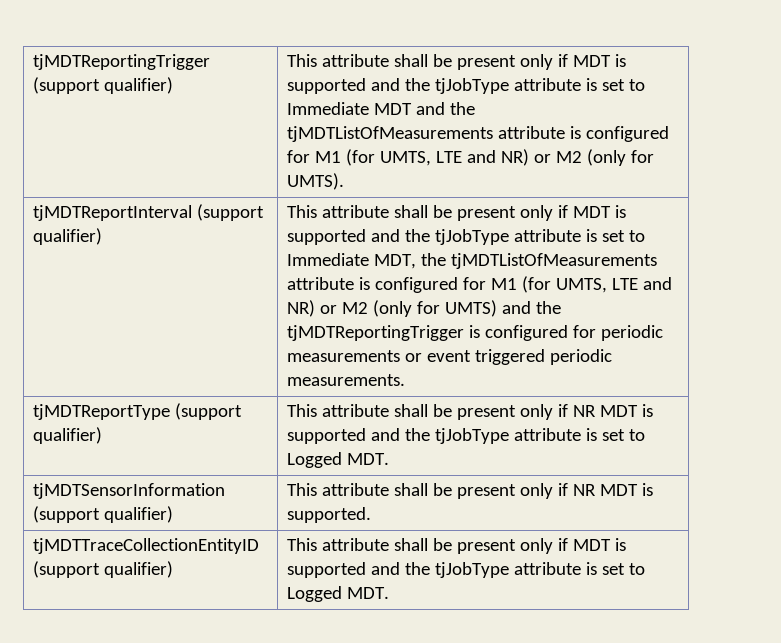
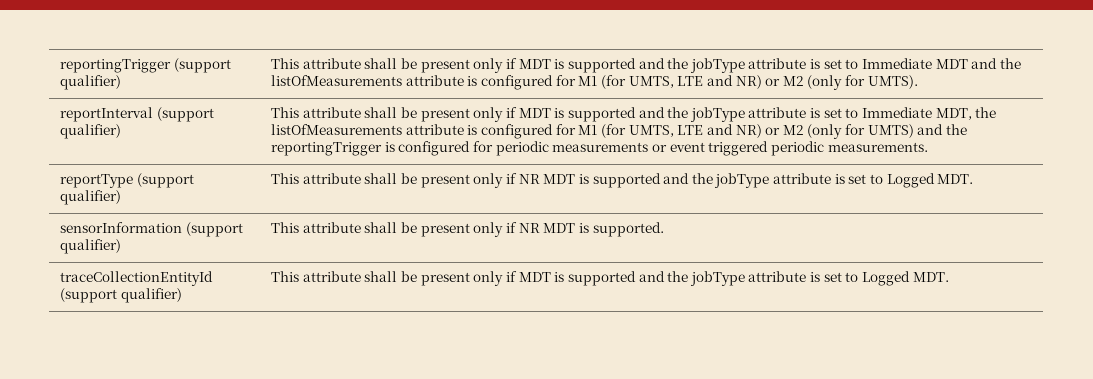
- tjMDTReportingTrigger (support qualifier) | This attribute shall be present only if MDT is supported and the tjJobType attribute is set to Immediate MDT and the tjMDTListOfMeasurements attribute is configured for M1 (for UMTS, LTE and NR) or M2 (only for UMTS).
+ reportingTrigger (support qualifier) | This attribute shall be present only if MDT is supported and the jobType attribute is set to Immediate MDT and the listOfMeasurements attribute is configured for M1 (for UMTS, LTE and NR) or M2 (only for UMTS).
- tjMDTReportInterval (support qualifier)
+ reportInterval (support qualifier)
- This attribute shall be present only if MDT is supported and the tjJobType attribute is set to Immediate MDT, the tjMDTListOfMeasurements attribute is configured for M1 (for UMTS, LTE and NR) or M2 (only for UMTS) and the tjMDTReportingTrigger is configured for periodic measurements or event triggered periodic measurements.
+ This attribute shall be present only if MDT is supported and the jobType attribute is set to Immediate MDT, the listOfMeasurements attribute is configured for M1 (for UMTS, LTE and NR) or M2 (only for UMTS) and the reportingTrigger is configured for periodic measurements or event triggered periodic measurements.
- tjMDTReportType (support qualifier) | This attribute shall be present only if NR MDT is supported and the tjJobType attribute is set to Logged MDT.
+ reportType (support qualifier) | This attribute shall be present only if NR MDT is supported and the jobType attribute is set to Logged MDT.
- tjMDTSensorInformation (support qualifier) | This attribute shall be present only if NR MDT is supported.
+ sensorInformation (support qualifier) | This attribute shall be present only if NR MDT is supported.
- tjMDTTraceCollectionEntityID (support qualifier) | This attribute shall be present only if MDT is supported and the tjJobType attribute is set to Logged MDT.
+ traceCollectionEntityId (support qualifier) | This attribute shall be present only if MDT is supported and the jobType attribute is set to Logged MDT.

